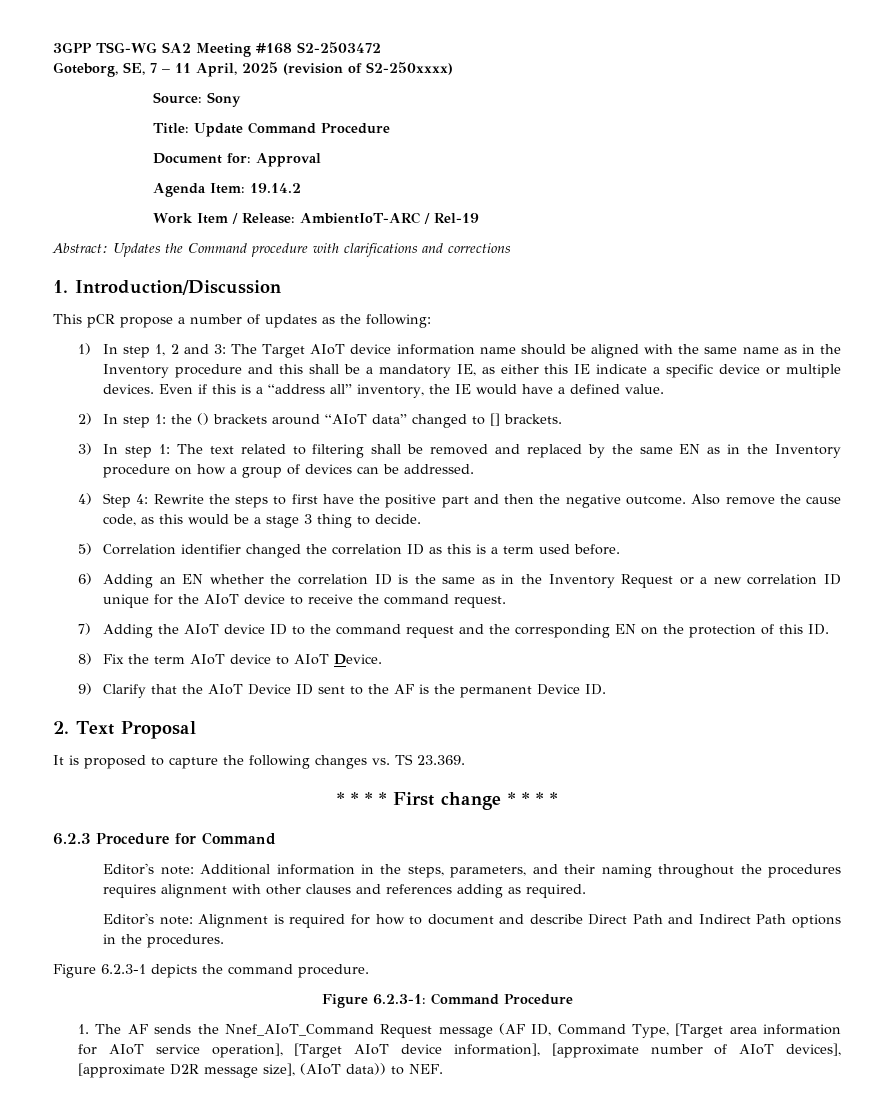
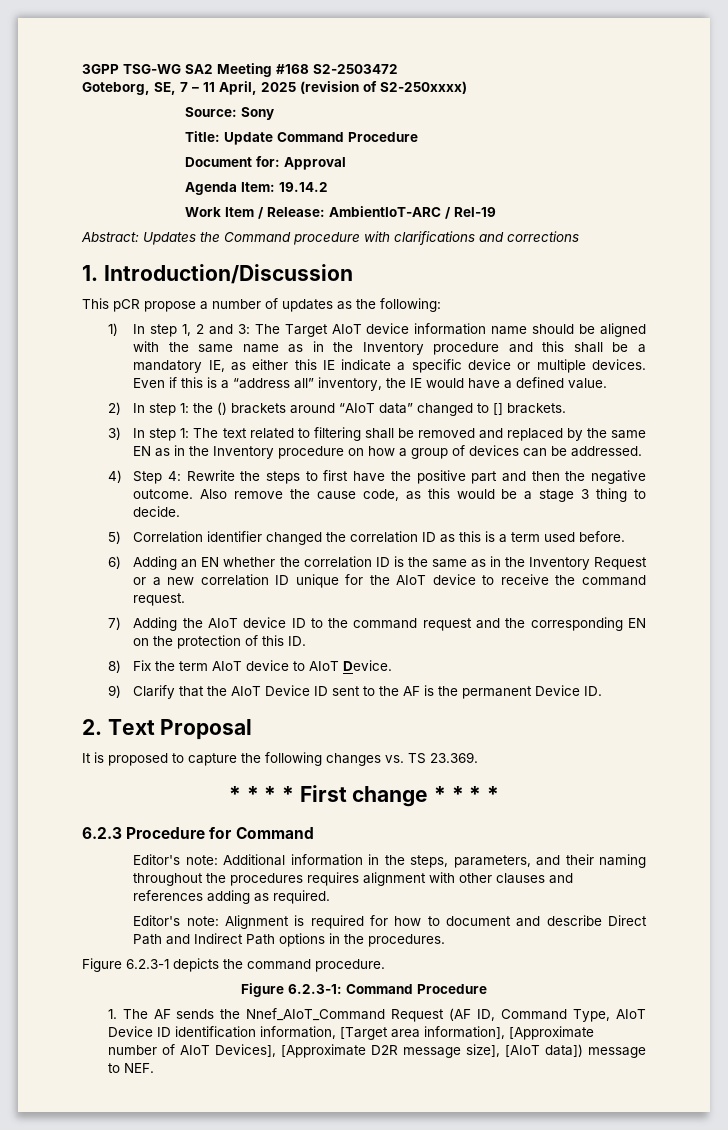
- 1. The AF sends the Nnef_AIoT_Command Request message (AF ID, Command Type, [Target area information for AIoT service operation], [Target AIoT device information], [approximate number of AIoT devices], [approximate D2R message size], (AIoT data)) to NEF.
+ 1. The AF sends the Nnef_AIoT_Command Request (AF ID, Command Type, AIoT Device ID identification information, [Target area information], [Approximate number of AIoT Devices], [Approximate D2R message size], [AIoT data]) message to NEF.

